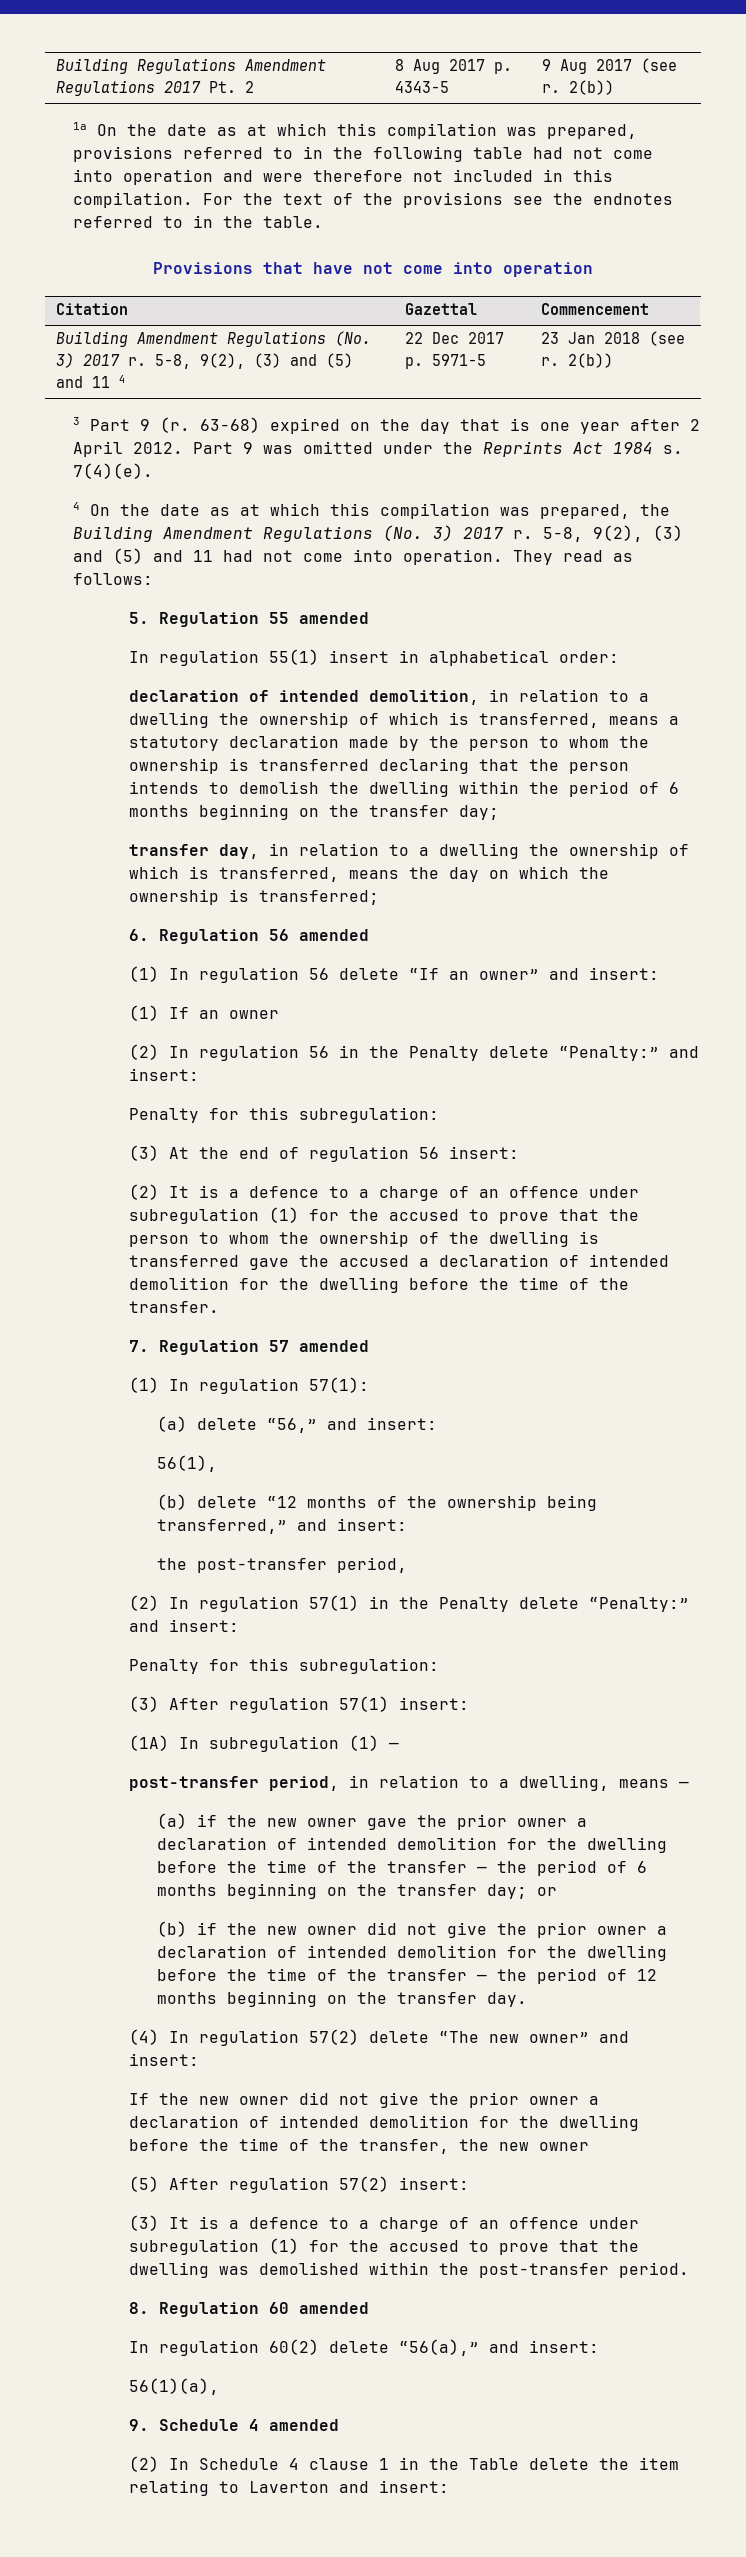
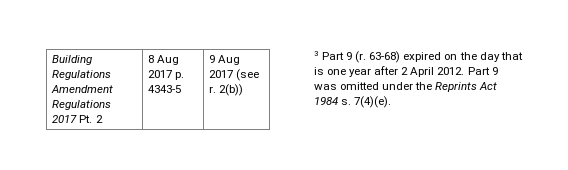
- 1a On the date as at which this compilation was prepared, provisions referred to in the following table had not come into operation and were therefore not included in this compilation. For the text of the provisions see the endnotes referred to in the table.
- Provisions that have not come into operation
- Citation | Gazettal | Commencement
- Building Amendment Regulations (No. 3) 2017 r. 5-8, 9(2), (3) and (5) and 11 4 | 22 Dec 2017 p. 5971-5 | 23 Jan 2018 (see r. 2(b))
- 4 On the date as at which this compilation was prepared, the Building Amendment Regulations (No. 3) 2017 r. 5-8, 9(2), (3) and (5) and 11 had not come into operation. They read as follows:
- 5. Regulation 55 amended
- In regulation 55(1) insert in alphabetical order:
- declaration of intended demolition, in relation to a dwelling the ownership of which is transferred, means a statutory declaration made by the person to whom the ownership is transferred declaring that the person intends to demolish the dwelling within the period of 6 months beginning on the transfer day;
- transfer day, in relation to a dwelling the ownership of which is transferred, means the day on which the ownership is transferred;
- 6. Regulation 56 amended
- (1) In regulation 56 delete “If an owner” and insert:
- (1) If an owner
- (2) In regulation 56 in the Penalty delete “Penalty:” and insert:
- Penalty for this subregulation:
- (3) At the end of regulation 56 insert:
- (2) It is a defence to a charge of an offence under subregulation (1) for the accused to prove that the person to whom the ownership of the dwelling is transferred gave the accused a declaration of intended demolition for the dwelling before the time of the transfer.
- 7. Regulation 57 amended
- (1) In regulation 57(1):
- (a) delete “56,” and insert:
- 56(1),
- (b) delete “12 months of the ownership being transferred,” and insert:
- the post-transfer period,
- (2) In regulation 57(1) in the Penalty delete “Penalty:” and insert:
- Penalty for this subregulation:
- (3) After regulation 57(1) insert:
- (1A) In subregulation (1) —
- post-transfer period, in relation to a dwelling, means —
- (a) if the new owner gave the prior owner a declaration of intended demolition for the dwelling before the time of the transfer — the period of 6 months beginning on the transfer day; or
- (b) if the new owner did not give the prior owner a declaration of intended demolition for the dwelling before the time of the transfer — the period of 12 months beginning on the transfer day.
- (4) In regulation 57(2) delete “The new owner” and insert:
- If the new owner did not give the prior owner a declaration of intended demolition for the dwelling before the time of the transfer, the new owner
- (5) After regulation 57(2) insert:
- (3) It is a defence to a charge of an offence under subregulation (1) for the accused to prove that the dwelling was demolished within the post-transfer period.
- 8. Regulation 60 amended
- In regulation 60(2) delete “56(a),” and insert:
- 56(1)(a),
- 9. Schedule 4 amended
- (2) In Schedule 4 clause 1 in the Table delete the item relating to Laverton and insert:

